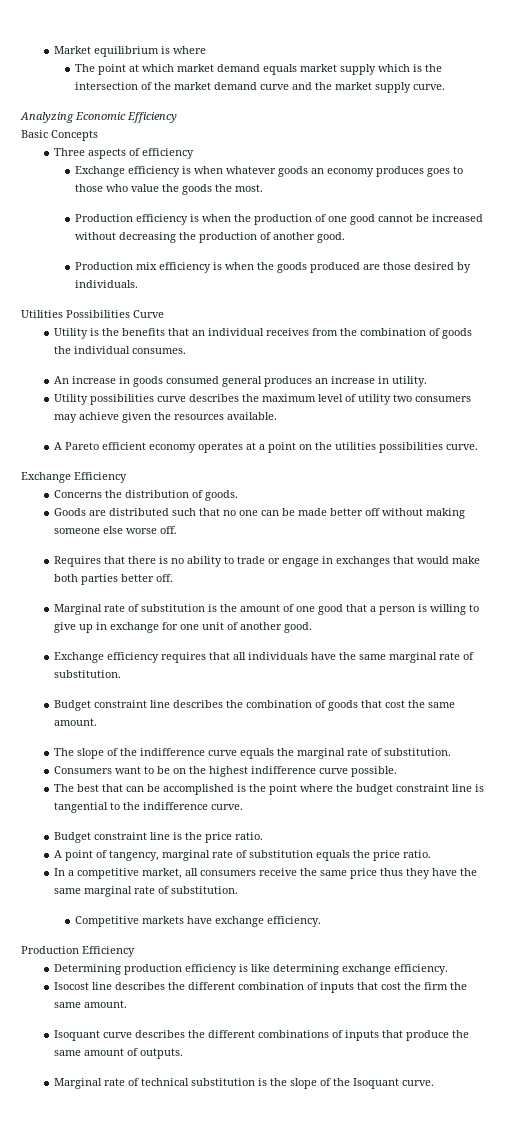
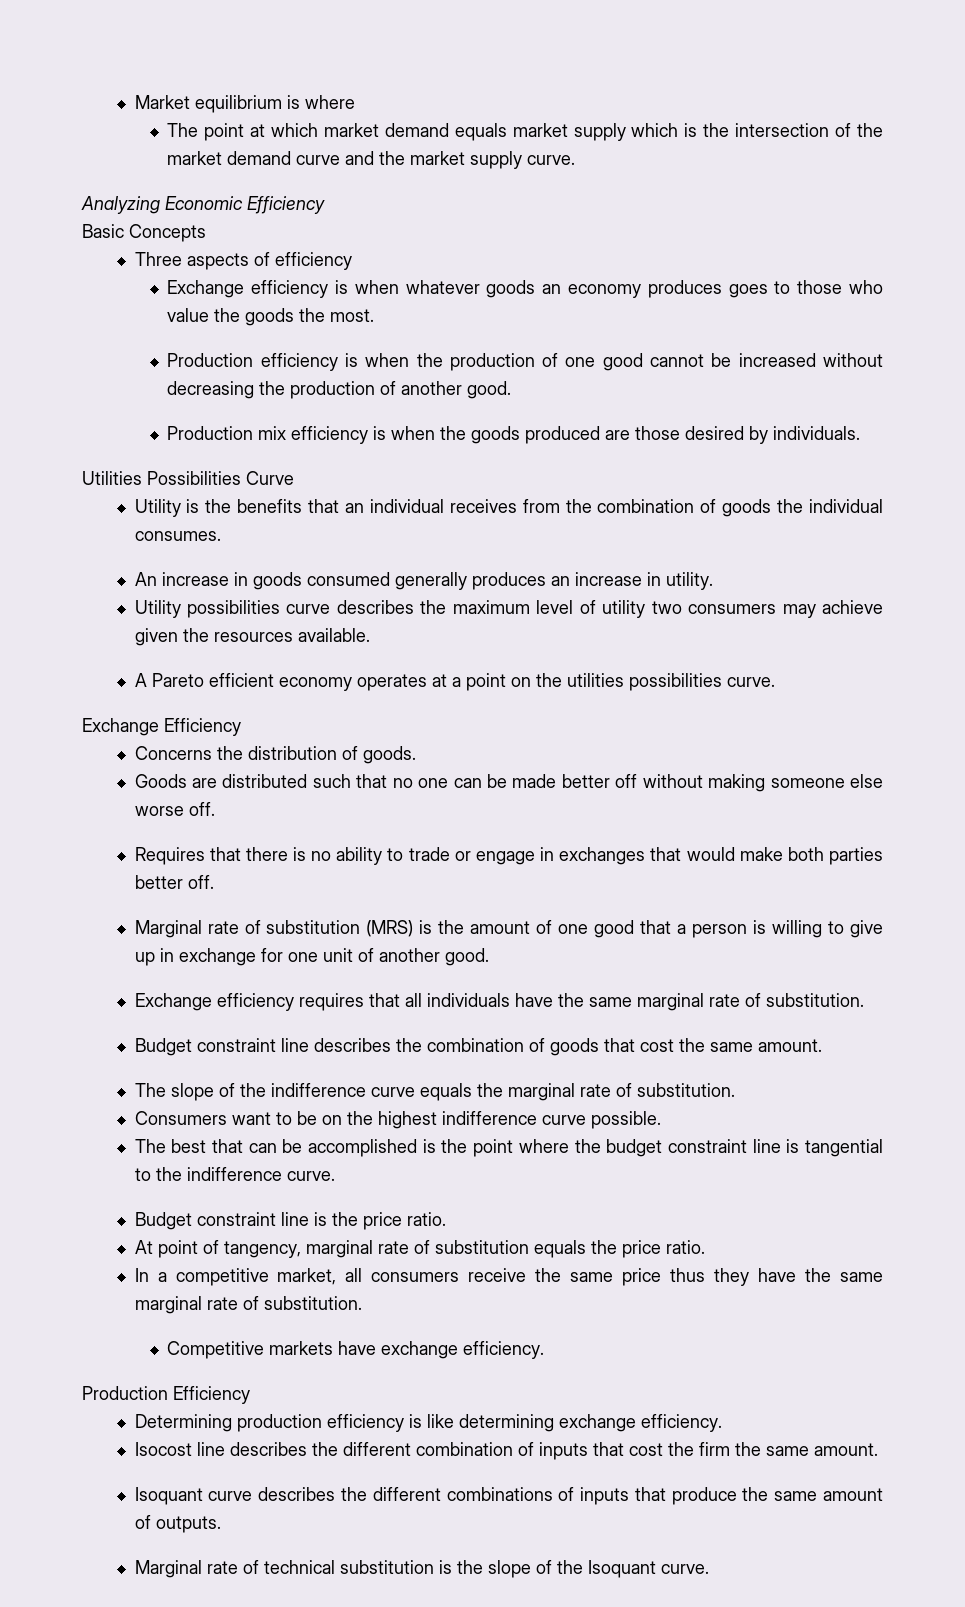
- An increase in goods consumed general produces an increase in utility.
+ An increase in goods consumed generally produces an increase in utility.
- Marginal rate of substitution is the amount of one good that a person is willing to give up in exchange for one unit of another good.
+ Marginal rate of substitution (MRS) is the amount of one good that a person is willing to give up in exchange for one unit of another good.
- A point of tangency, marginal rate of substitution equals the price ratio.
+ At point of tangency, marginal rate of substitution equals the price ratio.

